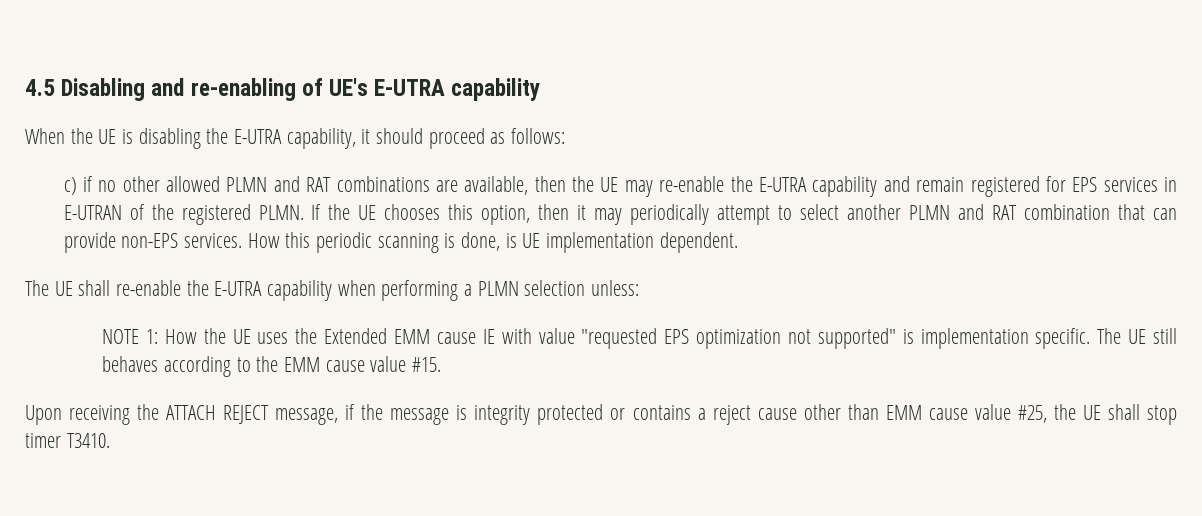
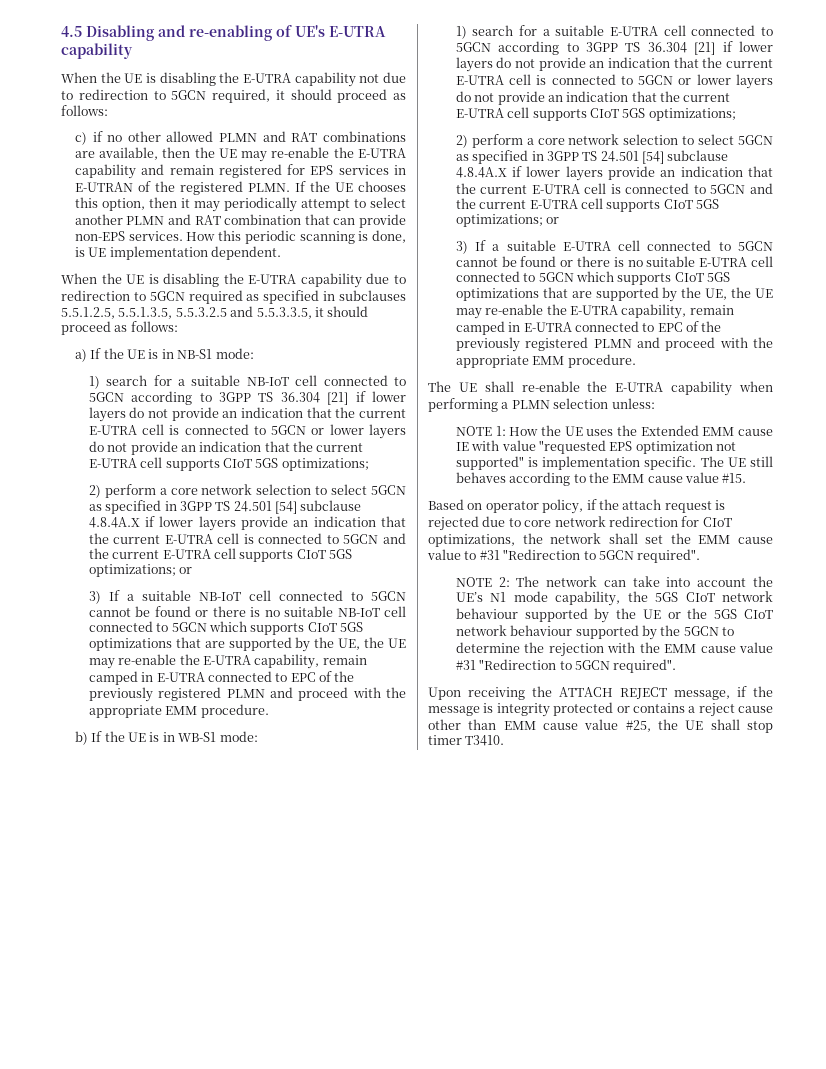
- When the UE is disabling the E-UTRA capability, it should proceed as follows:
+ When the UE is disabling the E-UTRA capability not due to redirection to 5GCN required, it should proceed as follows:
+ When the UE is disabling the E-UTRA capability due to redirection to 5GCN required as specified in subclauses 5.5.1.2.5, 5.5.1.3.5, 5.5.3.2.5 and 5.5.3.3.5, it should proceed as follows:
+ a) If the UE is in NB-S1 mode:
+ 1) search for a suitable NB-IoT cell connected to 5GCN according to 3GPP TS 36.304 [21] if lower layers do not provide an indication that the current E-UTRA cell is connected to 5GCN or lower layers do not provide an indication that the current E-UTRA cell supports CIoT 5GS optimizations;
+ 2) perform a core network selection to select 5GCN as specified in 3GPP TS 24.501 [54] subclause 4.8.4A.X if lower layers provide an indication that the current E-UTRA cell is connected to 5GCN and the current E-UTRA cell supports CIoT 5GS optimizations; or
+ 3) If a suitable NB-IoT cell connected to 5GCN cannot be found or there is no suitable NB-IoT cell connected to 5GCN which supports CIoT 5GS optimizations that are supported by the UE, the UE may re-enable the E-UTRA capability, remain camped in E-UTRA connected to EPC of the previously registered PLMN and proceed with the appropriate EMM procedure.
+ b) If the UE is in WB-S1 mode:
+ 1) search for a suitable E-UTRA cell connected to 5GCN according to 3GPP TS 36.304 [21] if lower layers do not provide an indication that the current E-UTRA cell is connected to 5GCN or lower layers do not provide an indication that the current E-UTRA cell supports CIoT 5GS optimizations;
+ 2) perform a core network selection to select 5GCN as specified in 3GPP TS 24.501 [54] subclause 4.8.4A.X if lower layers provide an indication that the current E-UTRA cell is connected to 5GCN and the current E-UTRA cell supports CIoT 5GS optimizations; or
+ 3) If a suitable E-UTRA cell connected to 5GCN cannot be found or there is no suitable E-UTRA cell connected to 5GCN which supports CIoT 5GS optimizations that are supported by the UE, the UE may re-enable the E-UTRA capability, remain camped in E-UTRA connected to EPC of the previously registered PLMN and proceed with the appropriate EMM procedure.
+ Based on operator policy, if the attach request is rejected due to core network redirection for CIoT optimizations, the network shall set the EMM cause value to #31 "Redirection to 5GCN required".
+ NOTE 2: The network can take into account the UE’s N1 mode capability, the 5GS CIoT network behaviour supported by the UE or the 5GS CIoT network behaviour supported by the 5GCN to determine the rejection with the EMM cause value #31 "Redirection to 5GCN required".

